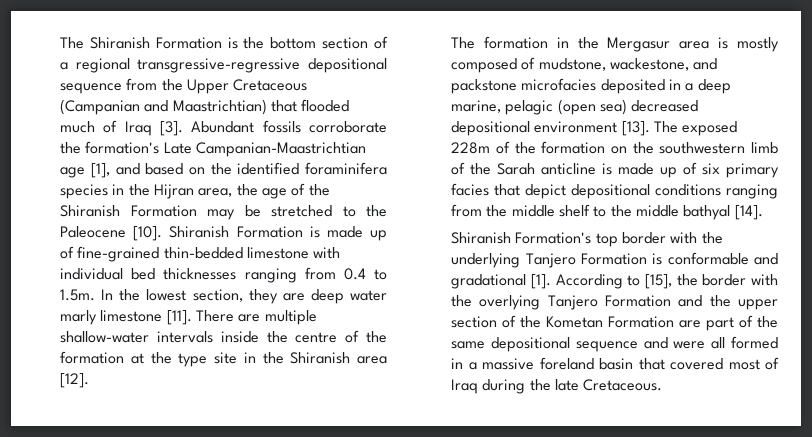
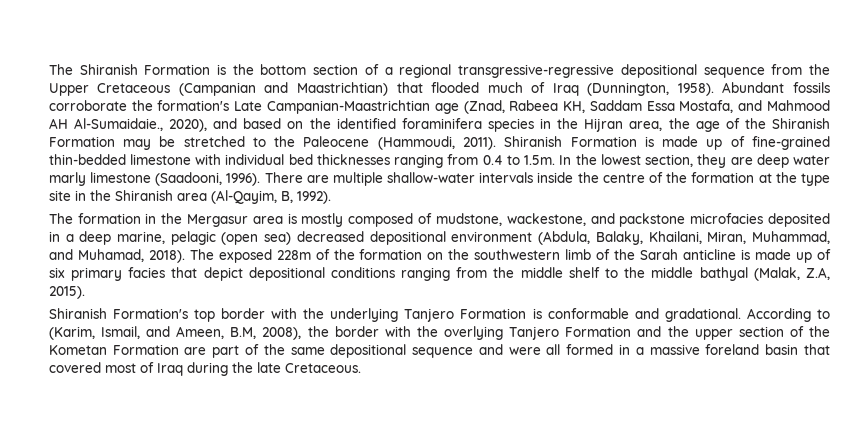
- The Shiranish Formation is the bottom section of a regional transgressive-regressive depositional sequence from the Upper Cretaceous (Campanian and Maastrichtian) that flooded much of Iraq [3].
+ The Shiranish Formation is the bottom section of a regional transgressive-regressive depositional sequence from the Upper Cretaceous (Campanian and Maastrichtian) that flooded much of Iraq (Dunnington, 1958).
- Abundant fossils corroborate the formation's Late Campanian-Maastrichtian age [1], and based on the identified foraminifera species in the Hijran area, the age of the Shiranish Formation may be stretched to the Paleocene [10].
+ Abundant fossils corroborate the formation's Late Campanian-Maastrichtian age (Znad, Rabeea KH, Saddam Essa Mostafa, and Mahmood AH Al-Sumaidaie., 2020), and based on the identified foraminifera species in the Hijran area, the age of the Shiranish Formation may be stretched to the Paleocene (Hammoudi, 2011).
- Shiranish Formation is made up of fine-grained thin-bedded limestone with individual bed thicknesses ranging from 0.4 to 1.5m. In the lowest section, they are deep water marly limestone [11].
+ Shiranish Formation is made up of fine-grained thin-bedded limestone with individual bed thicknesses ranging from 0.4 to 1.5m. In the lowest section, they are deep water marly limestone (Saadooni, 1996).
- There are multiple shallow-water intervals inside the centre of the formation at the type site in the Shiranish area [12].
+ There are multiple shallow-water intervals inside the centre of the formation at the type site in the Shiranish area (Al-Qayim, B, 1992).
- The formation in the Mergasur area is mostly composed of mudstone, wackestone, and packstone microfacies deposited in a deep marine, pelagic (open sea) decreased depositional environment [13].
+ The formation in the Mergasur area is mostly composed of mudstone, wackestone, and packstone microfacies deposited in a deep marine, pelagic (open sea) decreased depositional environment (Abdula, Balaky, Khailani, Miran, Muhammad, and Muhamad, 2018).
- The exposed 228m of the formation on the southwestern limb of the Sarah anticline is made up of six primary facies that depict depositional conditions ranging from the middle shelf to the middle bathyal [14].
+ The exposed 228m of the formation on the southwestern limb of the Sarah anticline is made up of six primary facies that depict depositional conditions ranging from the middle shelf to the middle bathyal (Malak, Z.A, 2015).
- Shiranish Formation's top border with the underlying Tanjero Formation is conformable and gradational [1]. According to [15], the border with the overlying Tanjero Formation and the upper section of the Kometan Formation are part of the same depositional sequence and were all formed in a massive foreland basin that covered most of Iraq during the late Cretaceous.
+ Shiranish Formation's top border with the underlying Tanjero Formation is conformable and gradational. According to (Karim, Ismail, and Ameen, B.M, 2008), the border with the overlying Tanjero Formation and the upper section of the Kometan Formation are part of the same depositional sequence and were all formed in a massive foreland basin that covered most of Iraq during the late Cretaceous.

